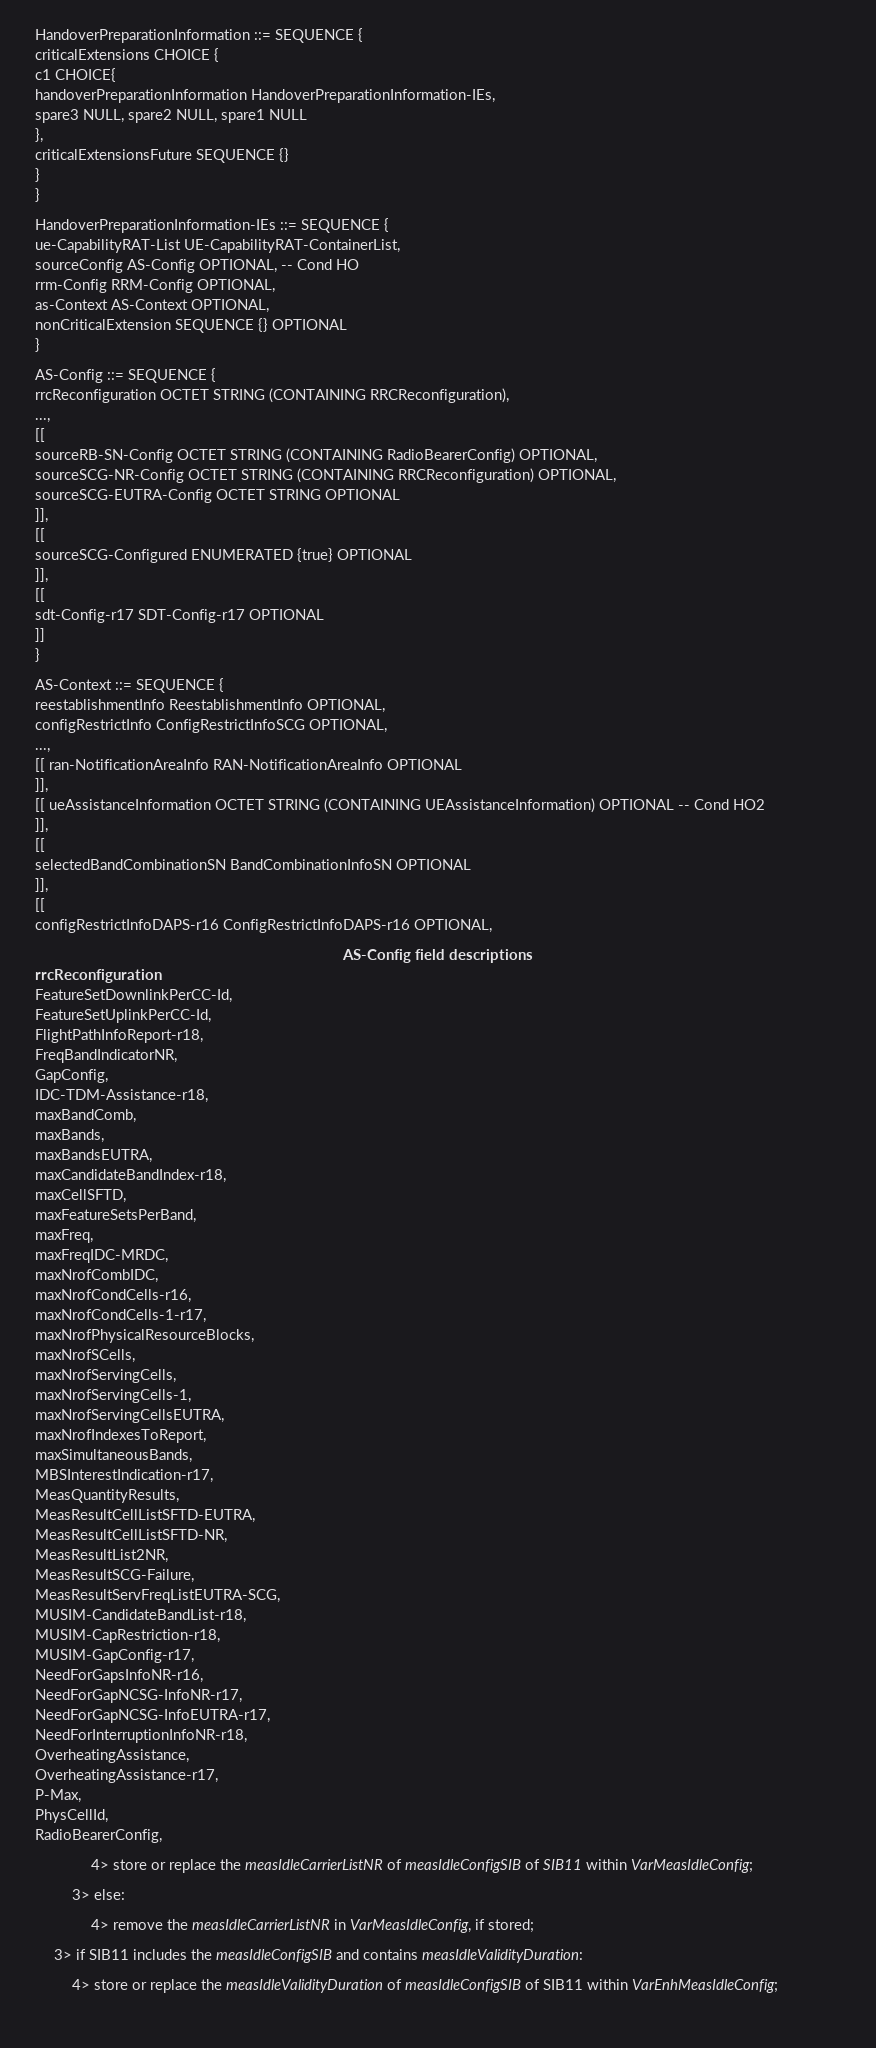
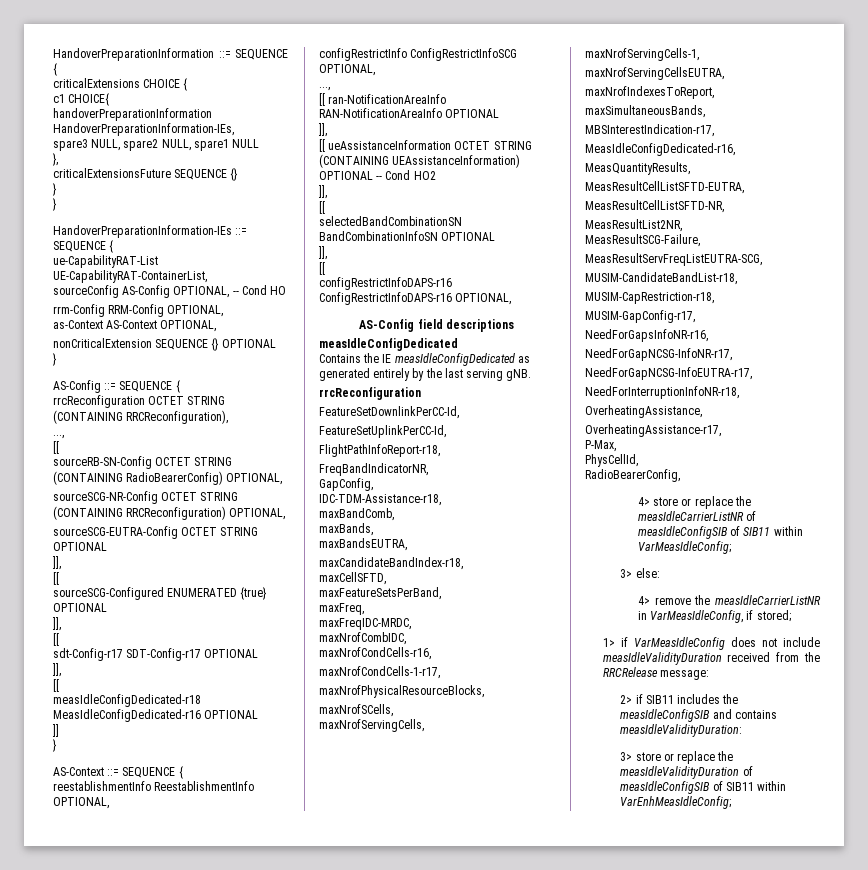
  sdt-Config-r17 SDT-Config-r17 OPTIONAL
+ ]],
+ [[
+ measIdleConfigDedicated-r18 MeasIdleConfigDedicated-r16 OPTIONAL
  AS-Config field descriptions
+ measIdleConfigDedicated
+ Contains the IE measIdleConfigDedicated as generated entirely by the last serving gNB.
+ MeasIdleConfigDedicated-r16,
- 3> if SIB11 includes the measIdleConfigSIB and contains measIdleValidityDuration:
+ 1> if VarMeasIdleConfig does not include measIdleValidityDuration received from the RRCRelease message:
+ 2> if SIB11 includes the measIdleConfigSIB and contains measIdleValidityDuration:
- 4> store or replace the measIdleValidityDuration of measIdleConfigSIB of SIB11 within VarEnhMeasIdleConfig;
+ 3> store or replace the measIdleValidityDuration of measIdleConfigSIB of SIB11 within VarEnhMeasIdleConfig;

